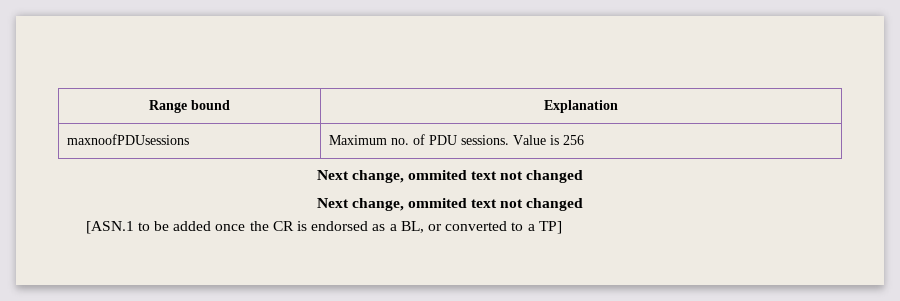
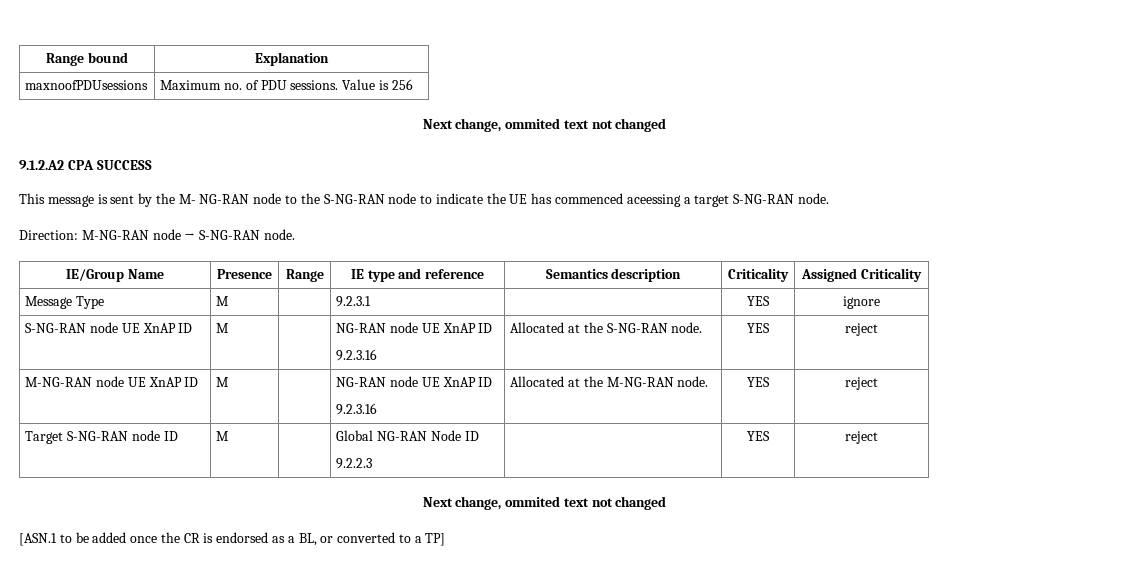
+ 9.1.2.A2 CPA SUCCESS
+ This message is sent by the M- NG-RAN node to the S-NG-RAN node to indicate the UE has commenced aceessing a target S-NG-RAN node.
+ Direction: M-NG-RAN node → S-NG-RAN node.
+ IE/Group Name | Presence | Range | IE type and reference | Semantics description | Criticality | Assigned Criticality
+ Message Type | M | | 9.2.3.1 | | YES | ignore
+ S-NG-RAN node UE XnAP ID | M | | NG-RAN node UE XnAP ID
+ 9.2.3.16 | Allocated at the S-NG-RAN node. | YES | reject
+ M-NG-RAN node UE XnAP ID | M | | NG-RAN node UE XnAP ID
+ 9.2.3.16 | Allocated at the M-NG-RAN node. | YES | reject
+ Target S-NG-RAN node ID | M | | Global NG-RAN Node ID
+ 9.2.2.3 | | YES | reject

